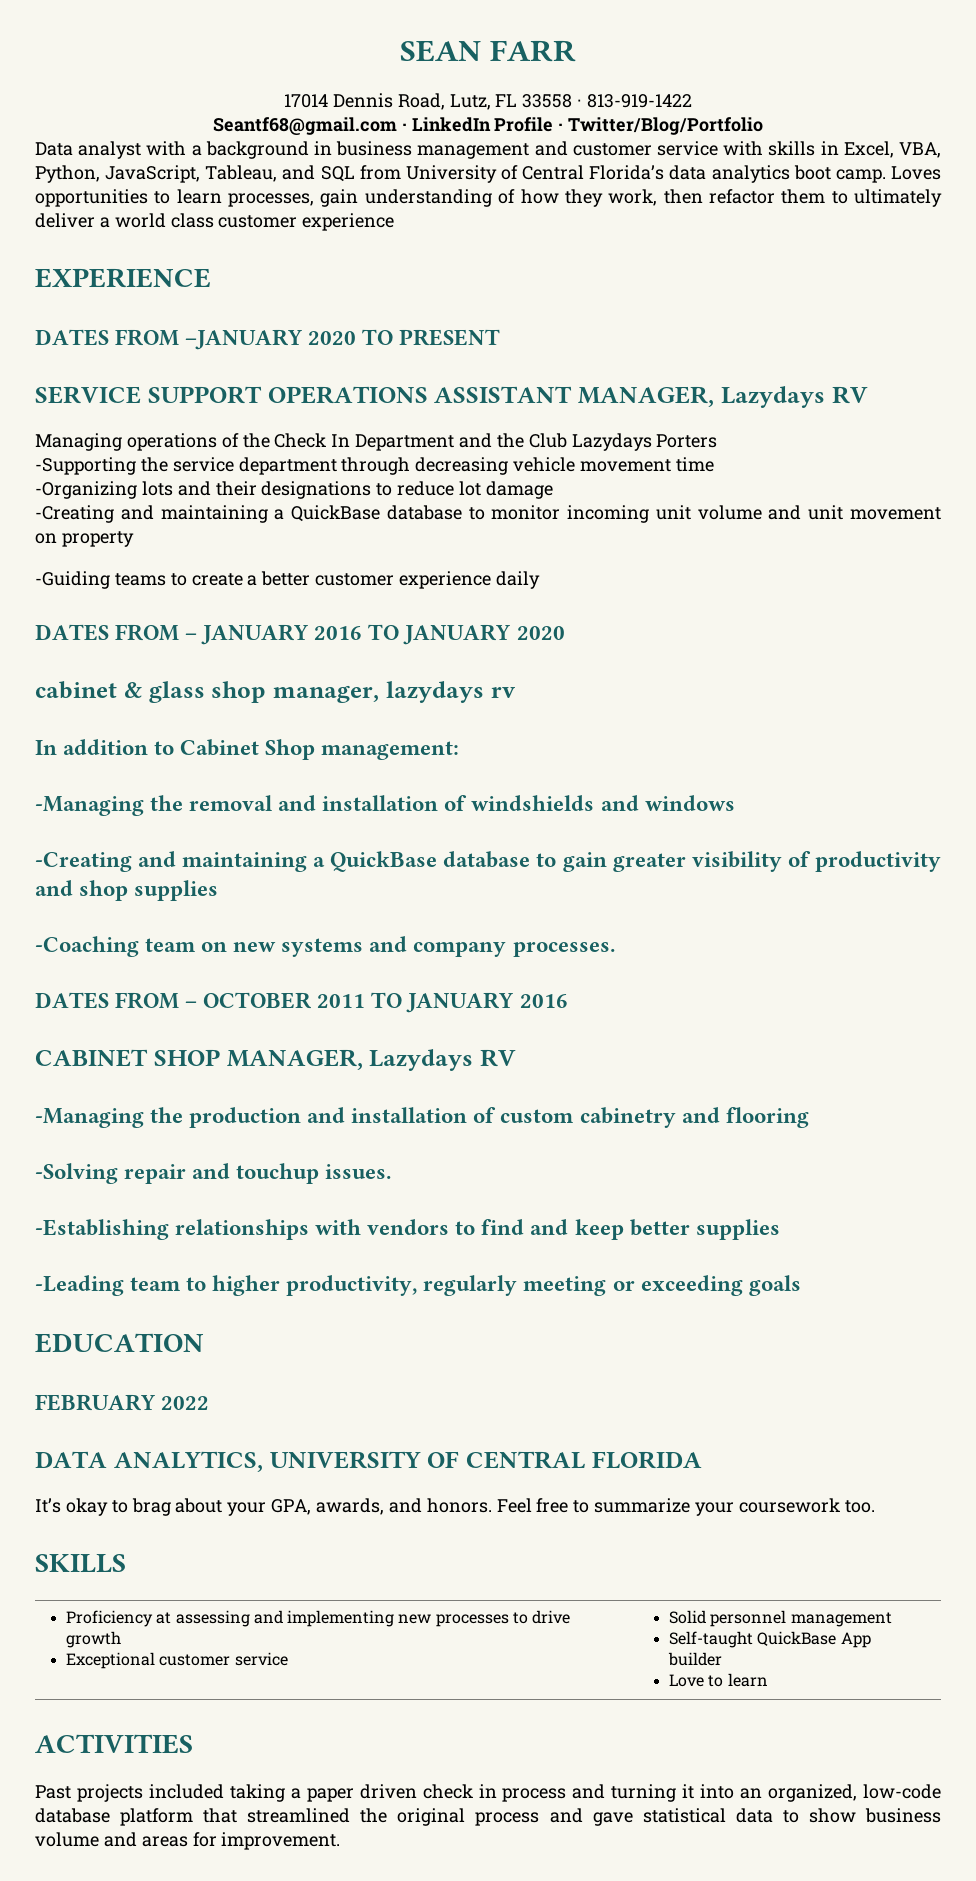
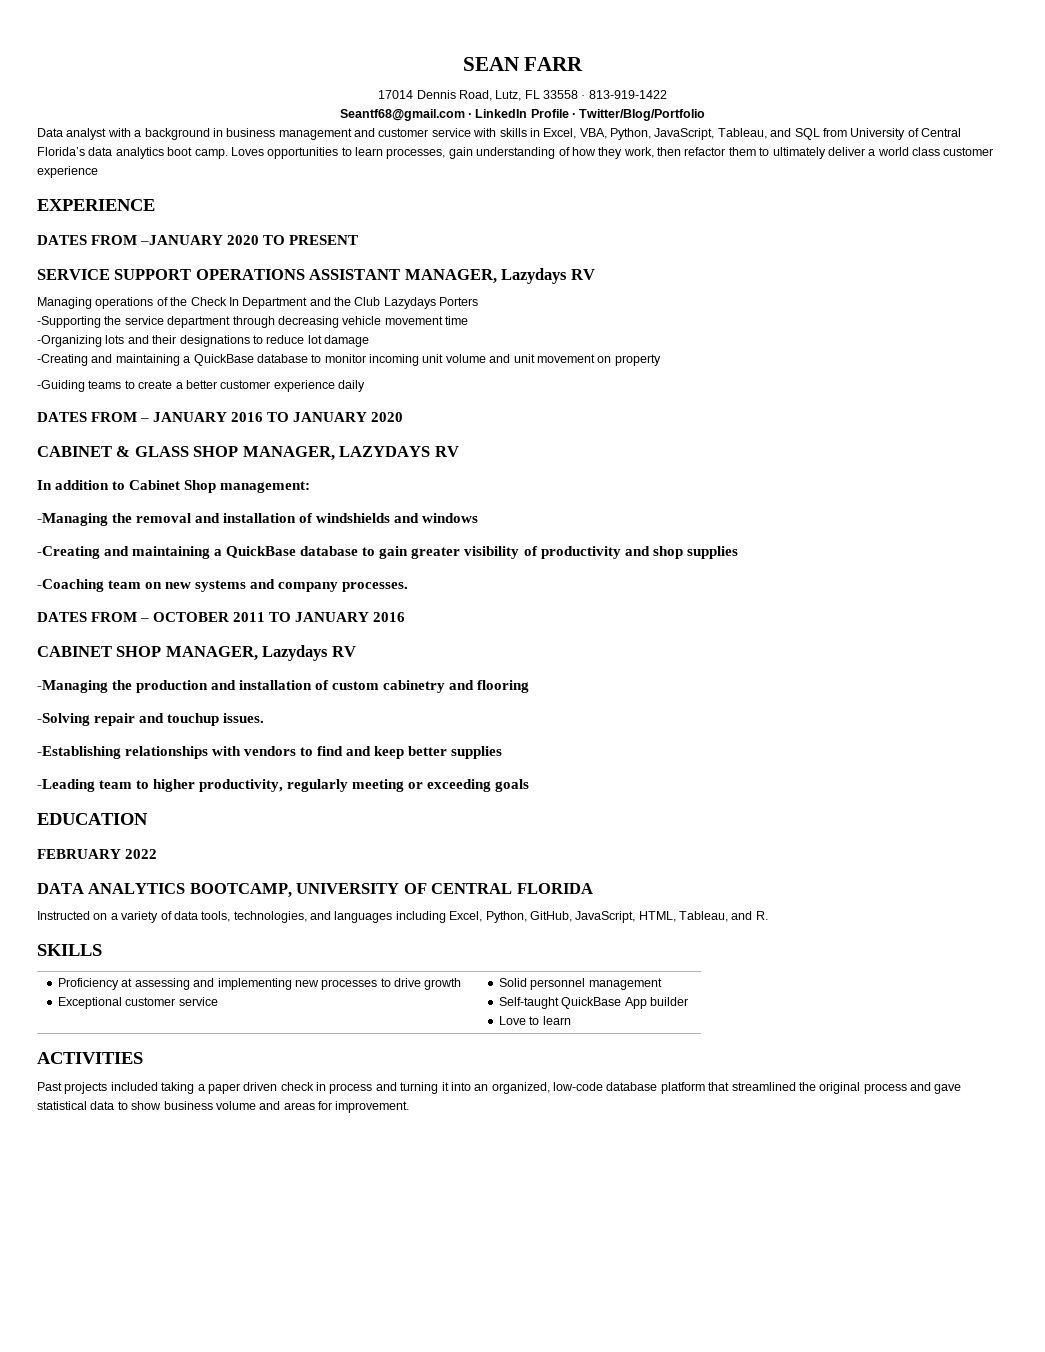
- cabinet & glass shop manager, lazydays rv
+ CABINET & GLASS SHOP MANAGER, LAZYDAYS RV
- DATA ANALYTICS, UNIVERSITY OF CENTRAL FLORIDA
+ DATA ANALYTICS BOOTCAMP, UNIVERSITY OF CENTRAL FLORIDA
- It’s okay to brag about your GPA, awards, and honors. Feel free to summarize your coursework too.
+ Instructed on a variety of data tools, technologies, and languages including Excel, Python, GitHub, JavaScript, HTML, Tableau, and R.

